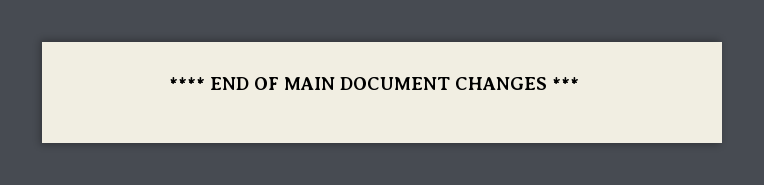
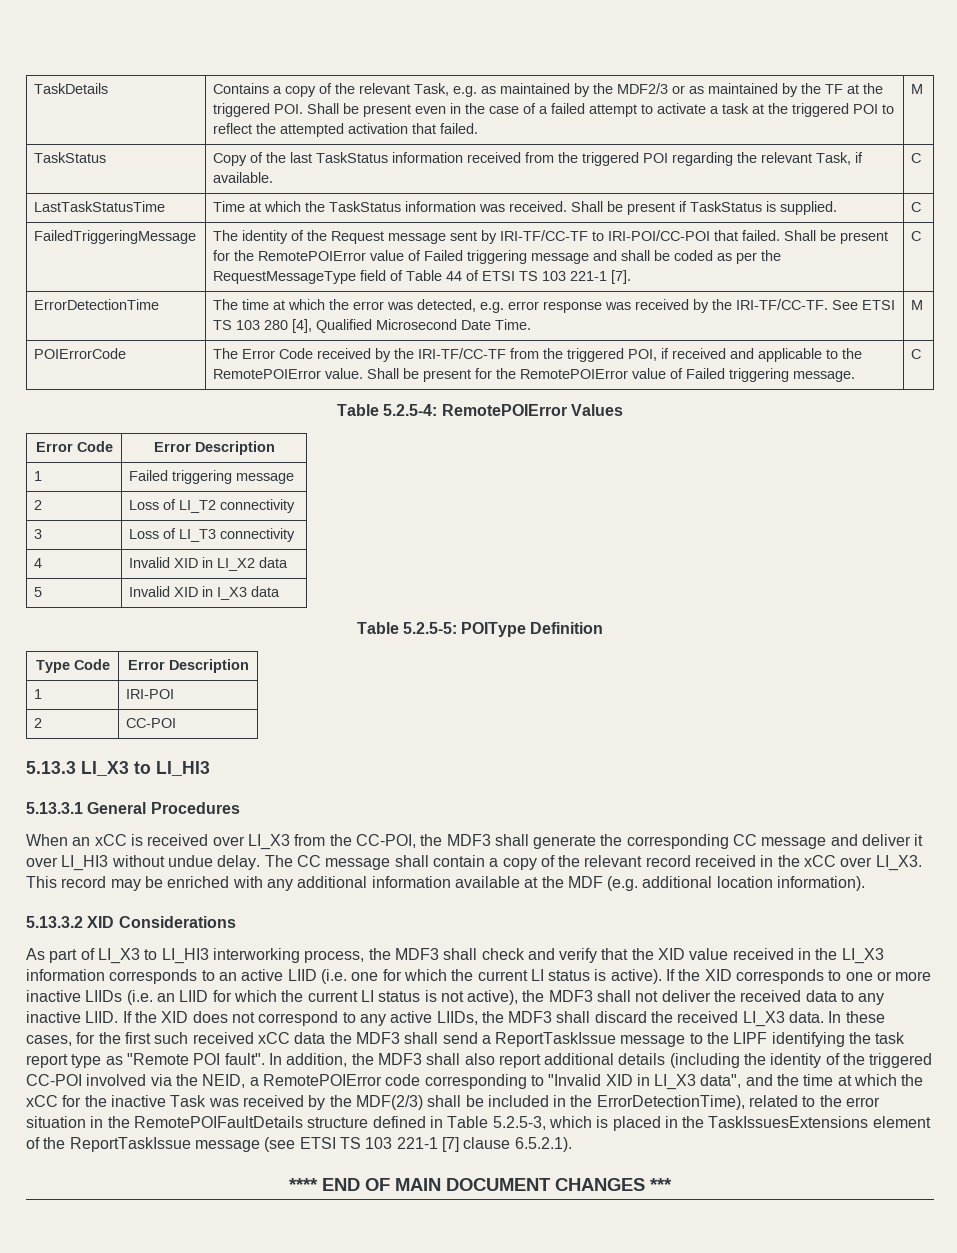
+ TaskDetails | Contains a copy of the relevant Task, e.g. as maintained by the MDF2/3 or as maintained by the TF at the triggered POI. Shall be present even in the case of a failed attempt to activate a task at the triggered POI to reflect the attempted activation that failed. | M
+ TaskStatus | Copy of the last TaskStatus information received from the triggered POI regarding the relevant Task, if available. | C
+ LastTaskStatusTime | Time at which the TaskStatus information was received. Shall be present if TaskStatus is supplied. | C
+ FailedTriggeringMessage | The identity of the Request message sent by IRI-TF/CC-TF to IRI-POI/CC-POI that failed. Shall be present for the RemotePOIError value of Failed triggering message and shall be coded as per the RequestMessageType field of Table 44 of ETSI TS 103 221-1 [7]. | C
+ ErrorDetectionTime | The time at which the error was detected, e.g. error response was received by the IRI-TF/CC-TF. See ETSI TS 103 280 [4], Qualified Microsecond Date Time. | M
+ POIErrorCode | The Error Code received by the IRI-TF/CC-TF from the triggered POI, if received and applicable to the RemotePOIError value. Shall be present for the RemotePOIError value of Failed triggering message. | C
+ Table 5.2.5-4: RemotePOIError Values
+ Error Code | Error Description
+ 1 | Failed triggering message
+ 2 | Loss of LI_T2 connectivity
+ 3 | Loss of LI_T3 connectivity
+ 4 | Invalid XID in LI_X2 data
+ 5 | Invalid XID in I_X3 data
+ Table 5.2.5-5: POIType Definition
+ Type Code | Error Description
+ 1 | IRI-POI
+ 2 | CC-POI
+ 5.13.3 LI_X3 to LI_HI3
+ 5.13.3.1 General Procedures
+ When an xCC is received over LI_X3 from the CC-POI, the MDF3 shall generate the corresponding CC message and deliver it over LI_HI3 without undue delay. The CC message shall contain a copy of the relevant record received in the xCC over LI_X3. This record may be enriched with any additional information available at the MDF (e.g. additional location information).
+ 5.13.3.2 XID Considerations
+ As part of LI_X3 to LI_HI3 interworking process, the MDF3 shall check and verify that the XID value received in the LI_X3 information corresponds to an active LIID (i.e. one for which the current LI status is active). If the XID corresponds to one or more inactive LIIDs (i.e. an LIID for which the current LI status is not active), the MDF3 shall not deliver the received data to any inactive LIID. If the XID does not correspond to any active LIIDs, the MDF3 shall discard the received LI_X3 data. In these cases, for the first such received xCC data the MDF3 shall send a ReportTaskIssue message to the LIPF identifying the task report type as "Remote POI fault". In addition, the MDF3 shall also report additional details (including the identity of the triggered CC-POI involved via the NEID, a RemotePOIError code corresponding to "Invalid XID in LI_X3 data", and the time at which the xCC for the inactive Task was received by the MDF(2/3) shall be included in the ErrorDetectionTime), related to the error situation in the RemotePOIFaultDetails structure defined in Table 5.2.5-3, which is placed in the TaskIssuesExtensions element of the ReportTaskIssue message (see ETSI TS 103 221-1 [7] clause 6.5.2.1).

